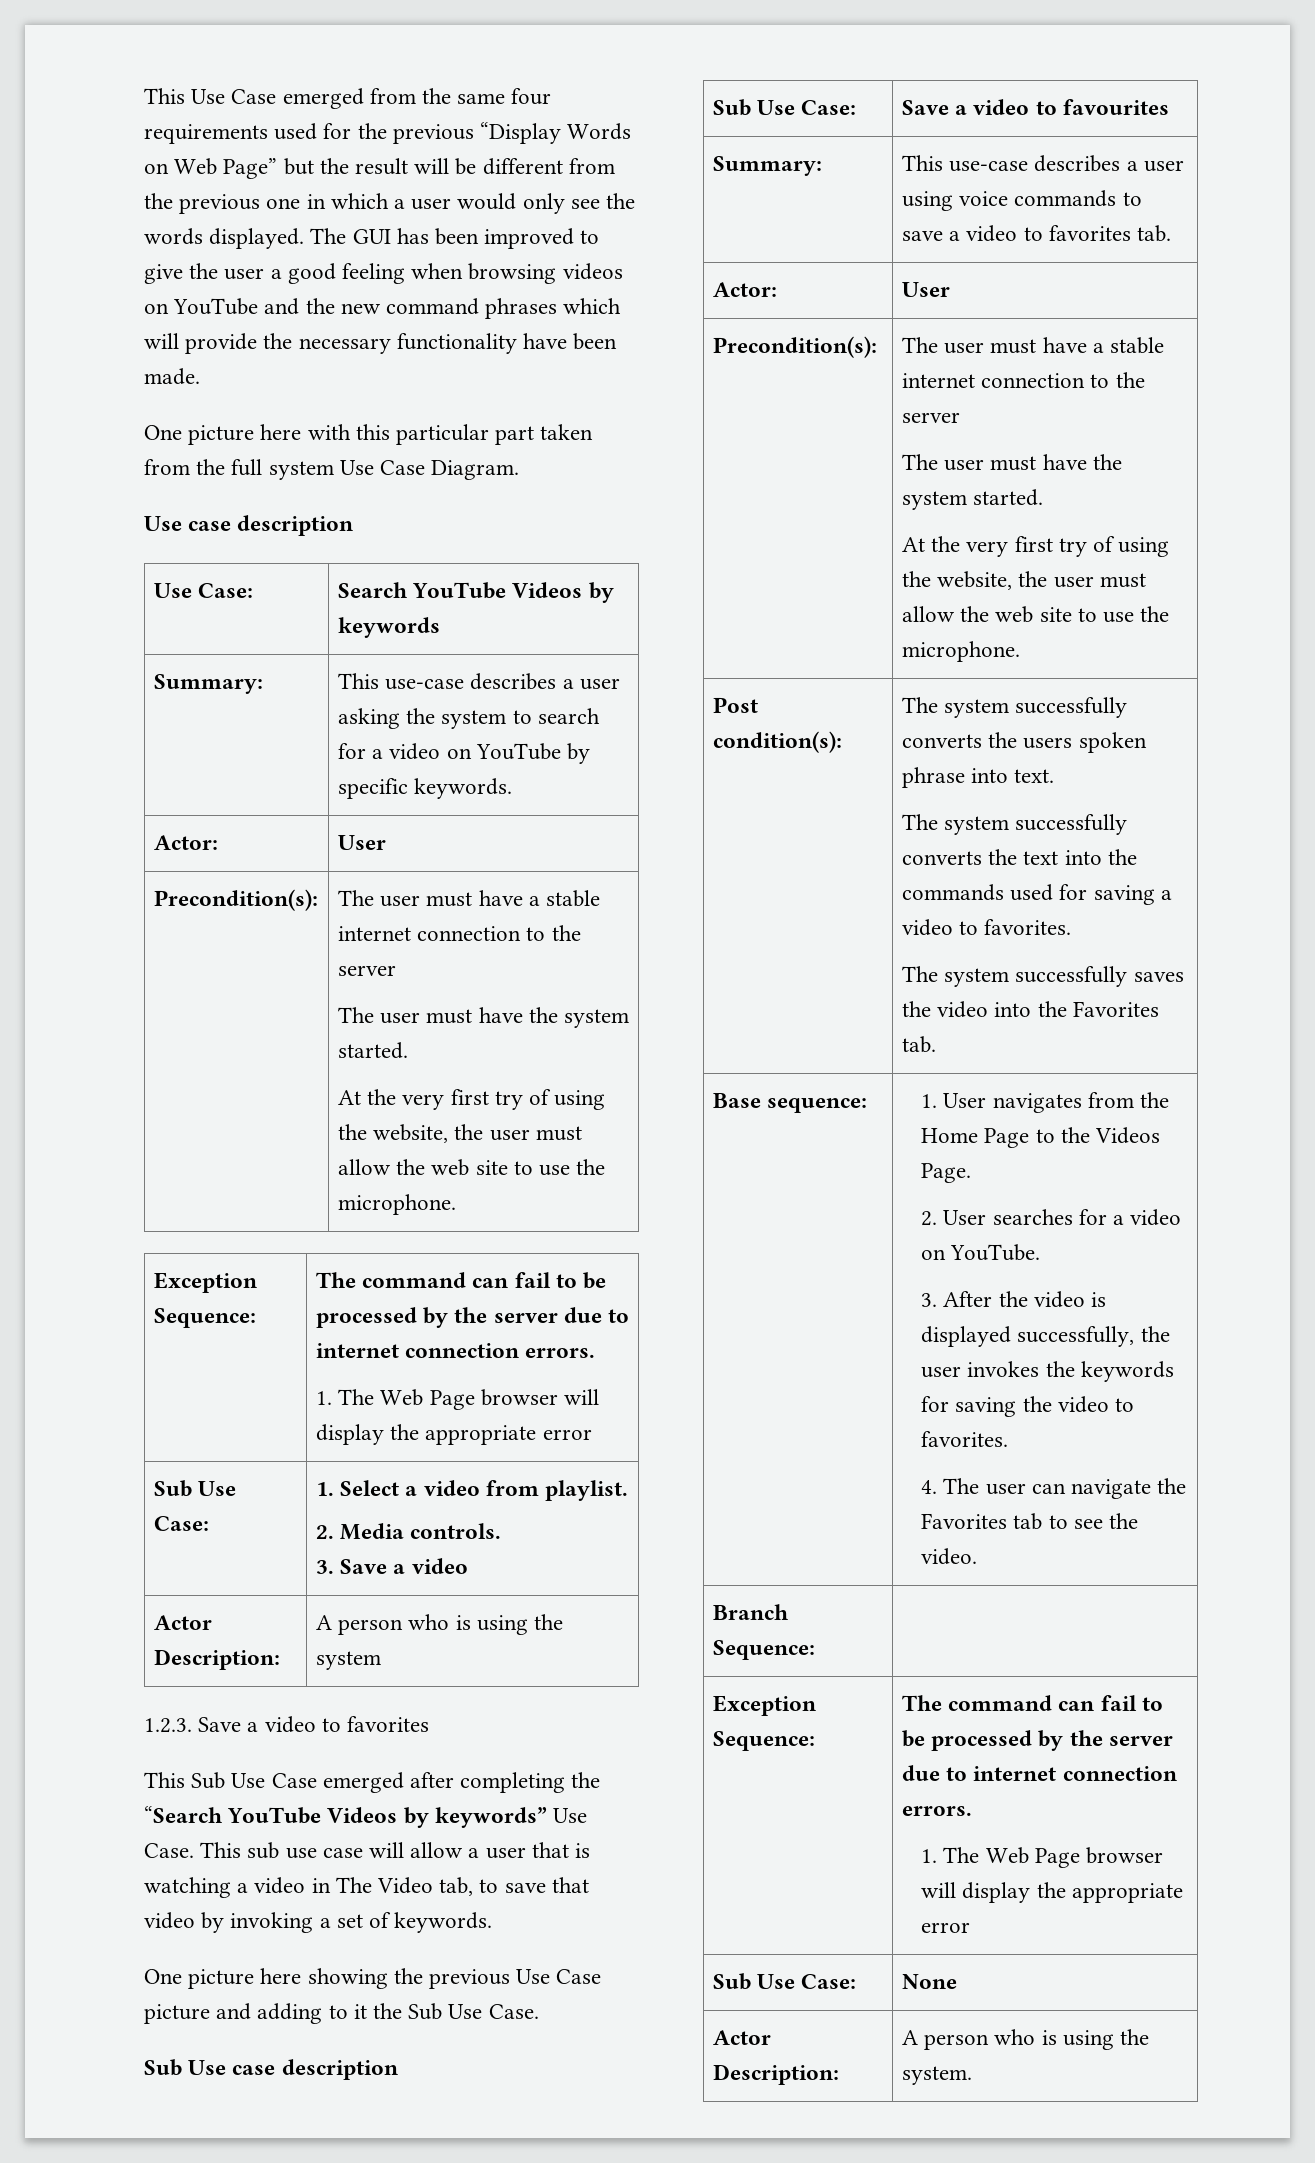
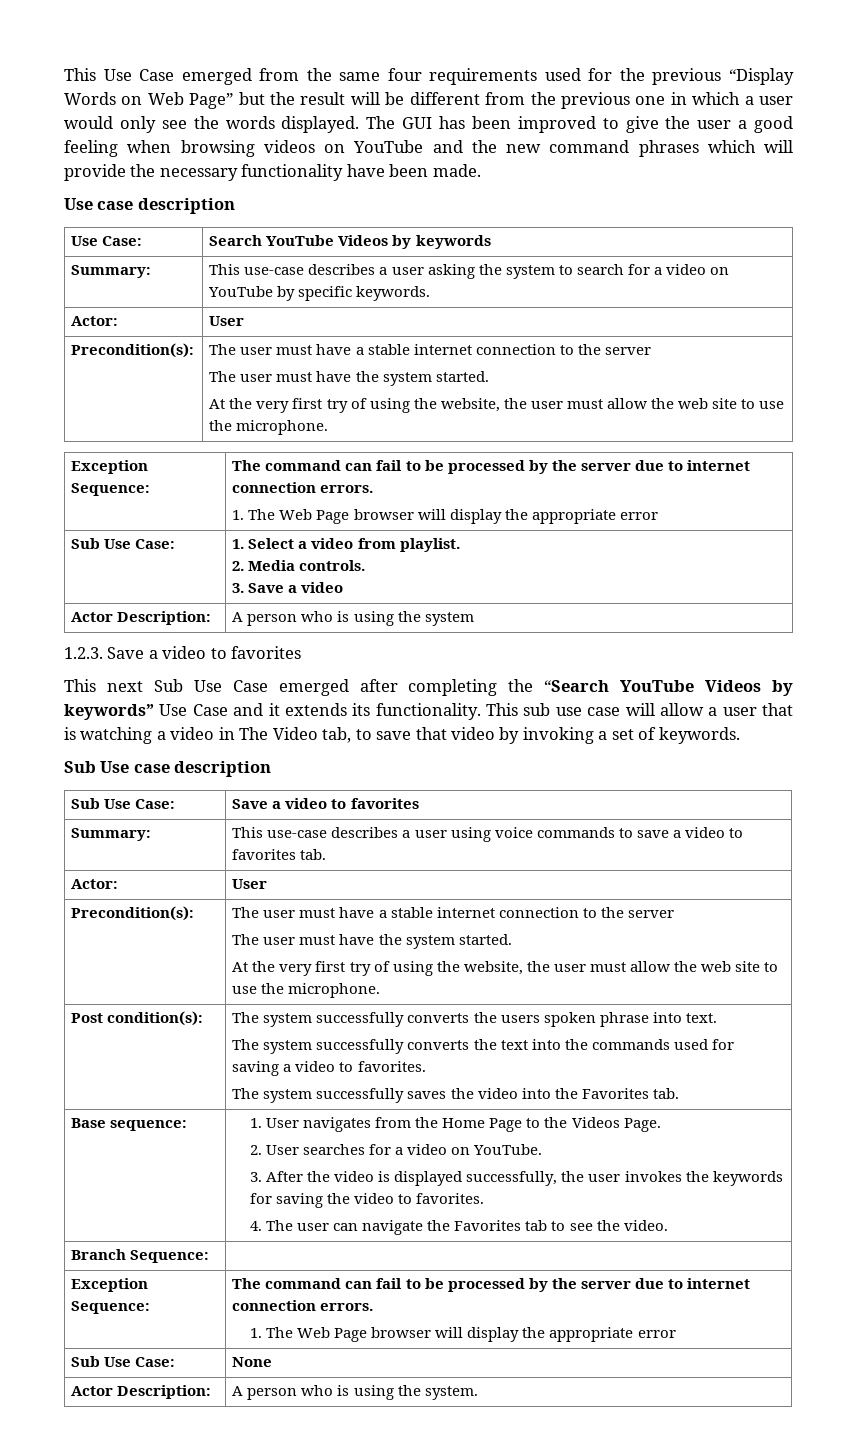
- One picture here with this particular part taken from the full system Use Case Diagram.
- This Sub Use Case emerged after completing the “Search YouTube Videos by keywords” Use Case.
+ This next Sub Use Case emerged after completing the “Search YouTube Videos by keywords” Use Case and it extends its functionality.
- One picture here showing the previous Use Case picture and adding to it the Sub Use Case.
- Sub Use Case: | Save a video to favourites
+ Sub Use Case: | Save a video to favorites

